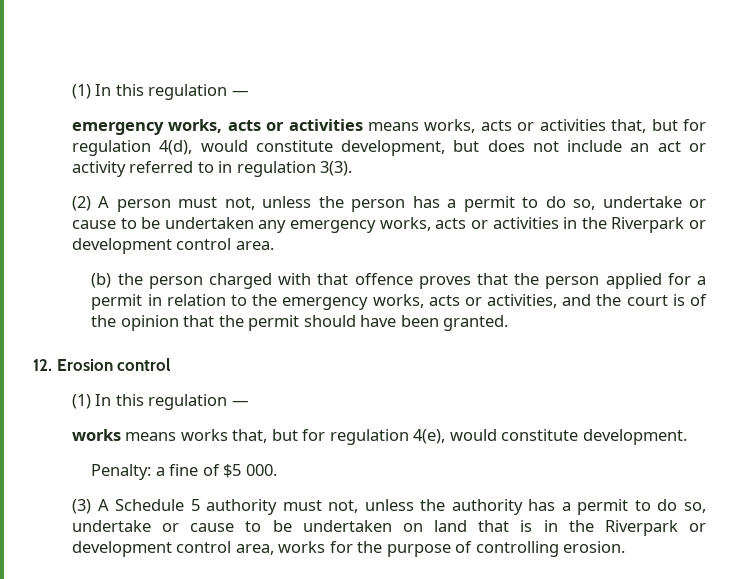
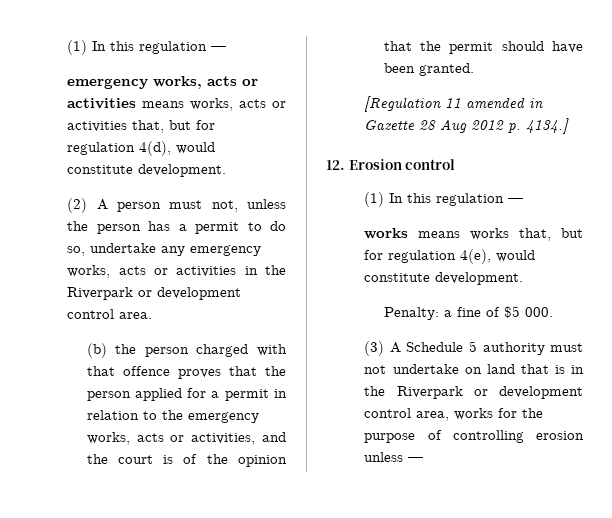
- emergency works, acts or activities means works, acts or activities that, but for regulation 4(d), would constitute development, but does not include an act or activity referred to in regulation 3(3).
+ emergency works, acts or activities means works, acts or activities that, but for regulation 4(d), would constitute development.
- (2) A person must not, unless the person has a permit to do so, undertake or cause to be undertaken any emergency works, acts or activities in the Riverpark or development control area.
+ (2) A person must not, unless the person has a permit to do so, undertake any emergency works, acts or activities in the Riverpark or development control area.
+ [Regulation 11 amended in Gazette 28 Aug 2012 p. 4134.]
- (3) A Schedule 5 authority must not, unless the authority has a permit to do so, undertake or cause to be undertaken on land that is in the Riverpark or development control area, works for the purpose of controlling erosion.
+ (3) A Schedule 5 authority must not undertake on land that is in the Riverpark or development control area, works for the purpose of controlling erosion unless —

